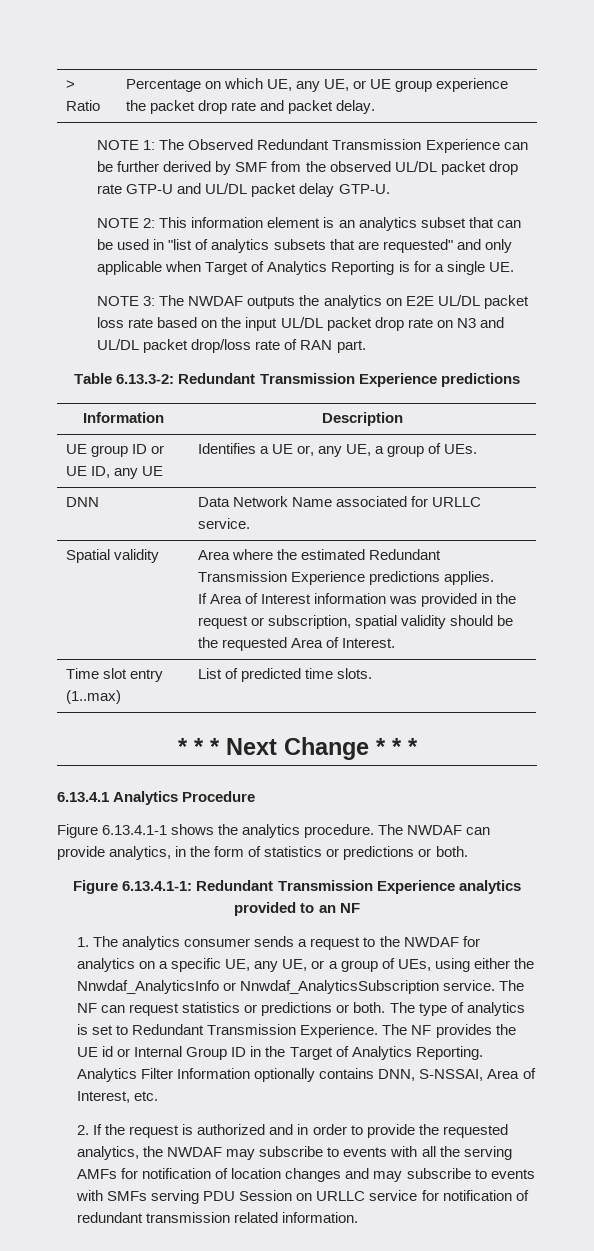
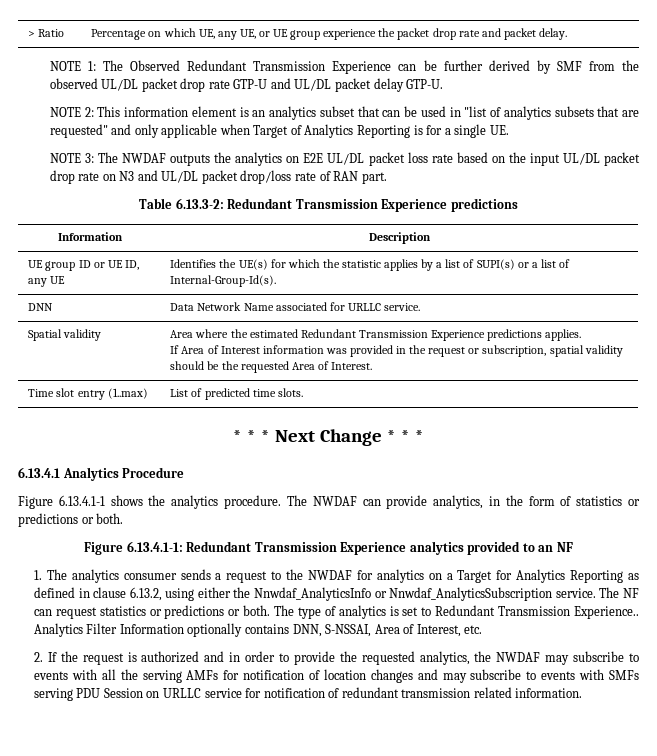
- UE group ID or UE ID, any UE | Identifies a UE or, any UE, a group of UEs.
+ UE group ID or UE ID, any UE | Identifies the UE(s) for which the statistic applies by a list of SUPI(s) or a list of Internal-Group-Id(s).
- 1. The analytics consumer sends a request to the NWDAF for analytics on a specific UE, any UE, or a group of UEs, using either the Nnwdaf_AnalyticsInfo or Nnwdaf_AnalyticsSubscription service.
+ 1. The analytics consumer sends a request to the NWDAF for analytics on a Target for Analytics Reporting as defined in clause 6.13.2, using either the Nnwdaf_AnalyticsInfo or Nnwdaf_AnalyticsSubscription service.
- The type of analytics is set to Redundant Transmission Experience. The NF provides the UE id or Internal Group ID in the Target of Analytics Reporting.
+ The type of analytics is set to Redundant Transmission Experience..

